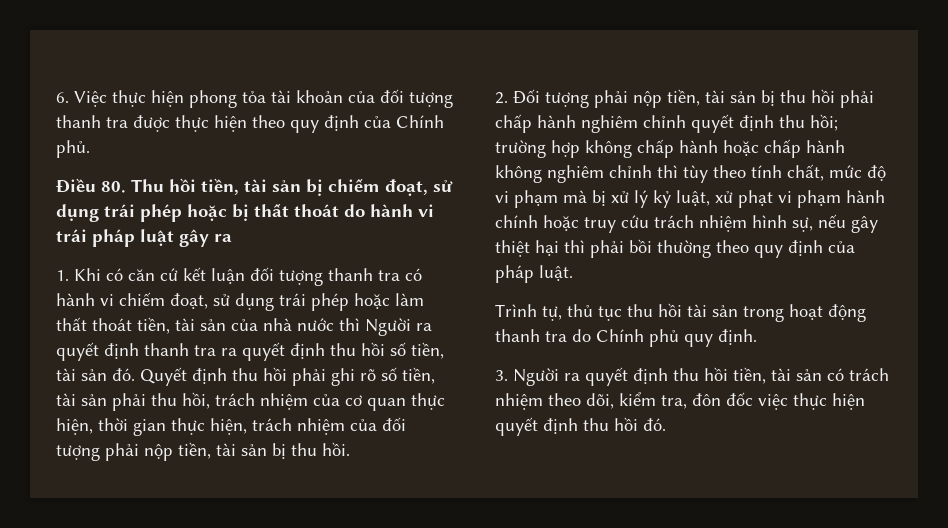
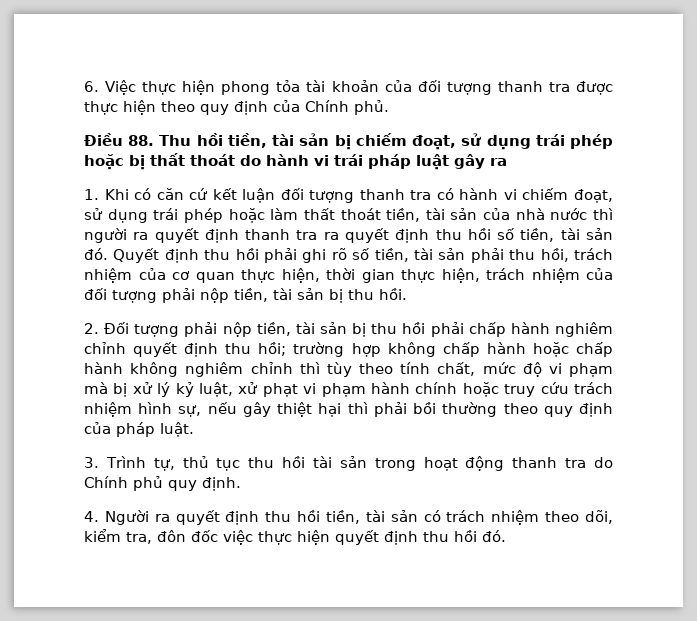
- Điều 80. Thu hồi tiền, tài sản bị chiếm đoạt, sử dụng trái phép hoặc bị thất thoát do hành vi trái pháp luật gây ra
+ Điều 88. Thu hồi tiền, tài sản bị chiếm đoạt, sử dụng trái phép hoặc bị thất thoát do hành vi trái pháp luật gây ra
- 1. Khi có căn cứ kết luận đối tượng thanh tra có hành vi chiếm đoạt, sử dụng trái phép hoặc làm thất thoát tiền, tài sản của nhà nước thì Người ra quyết định thanh tra ra quyết định thu hồi số tiền, tài sản đó.
+ 1. Khi có căn cứ kết luận đối tượng thanh tra có hành vi chiếm đoạt, sử dụng trái phép hoặc làm thất thoát tiền, tài sản của nhà nước thì người ra quyết định thanh tra ra quyết định thu hồi số tiền, tài sản đó.
- Trình tự, thủ tục thu hồi tài sản trong hoạt động thanh tra do Chính phủ quy định.
+ 3. Trình tự, thủ tục thu hồi tài sản trong hoạt động thanh tra do Chính phủ quy định.
- 3. Người ra quyết định thu hồi tiền, tài sản có trách nhiệm theo dõi, kiểm tra, đôn đốc việc thực hiện quyết định thu hồi đó.
+ 4. Người ra quyết định thu hồi tiền, tài sản có trách nhiệm theo dõi, kiểm tra, đôn đốc việc thực hiện quyết định thu hồi đó.

